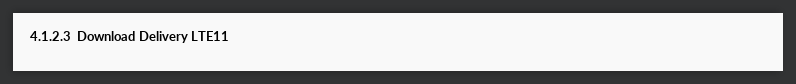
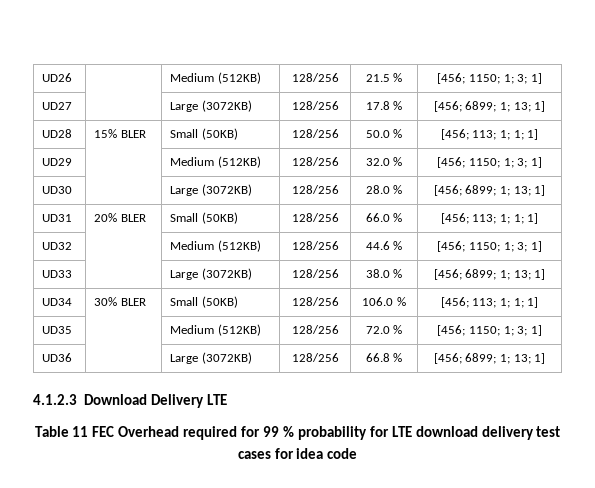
- 4.1.2.3 Download Delivery LTE11
+ UD26 | | Medium (512KB) | 128/256 | 21.5 % | [456; 1150; 1; 3; 1]
+ UD27 | | Large (3072KB) | 128/256 | 17.8 % | [456; 6899; 1; 13; 1]
+ UD28 | 15% BLER | Small (50KB) | 128/256 | 50.0 % | [456; 113; 1; 1; 1]
+ UD29 | | Medium (512KB) | 128/256 | 32.0 % | [456; 1150; 1; 3; 1]
+ UD30 | | Large (3072KB) | 128/256 | 28.0 % | [456; 6899; 1; 13; 1]
+ UD31 | 20% BLER | Small (50KB) | 128/256 | 66.0 % | [456; 113; 1; 1; 1]
+ UD32 | | Medium (512KB) | 128/256 | 44.6 % | [456; 1150; 1; 3; 1]
+ UD33 | | Large (3072KB) | 128/256 | 38.0 % | [456; 6899; 1; 13; 1]
+ UD34 | 30% BLER | Small (50KB) | 128/256 | 106.0 % | [456; 113; 1; 1; 1]
+ UD35 | | Medium (512KB) | 128/256 | 72.0 % | [456; 1150; 1; 3; 1]
+ UD36 | | Large (3072KB) | 128/256 | 66.8 % | [456; 6899; 1; 13; 1]
+ 4.1.2.3 Download Delivery LTE
+ Table 11 FEC Overhead required for 99 % probability for LTE download delivery test cases for idea code

